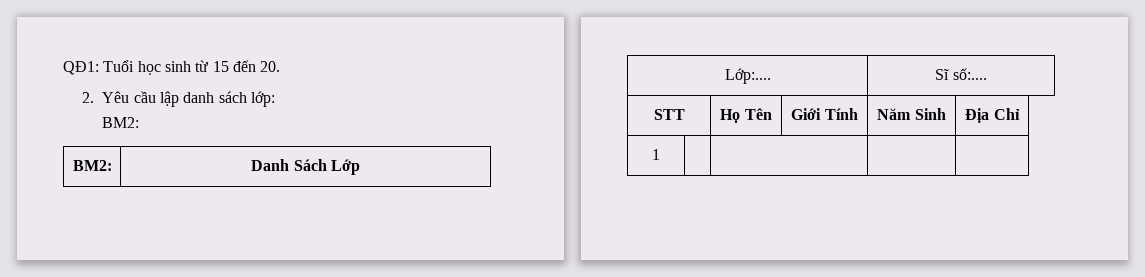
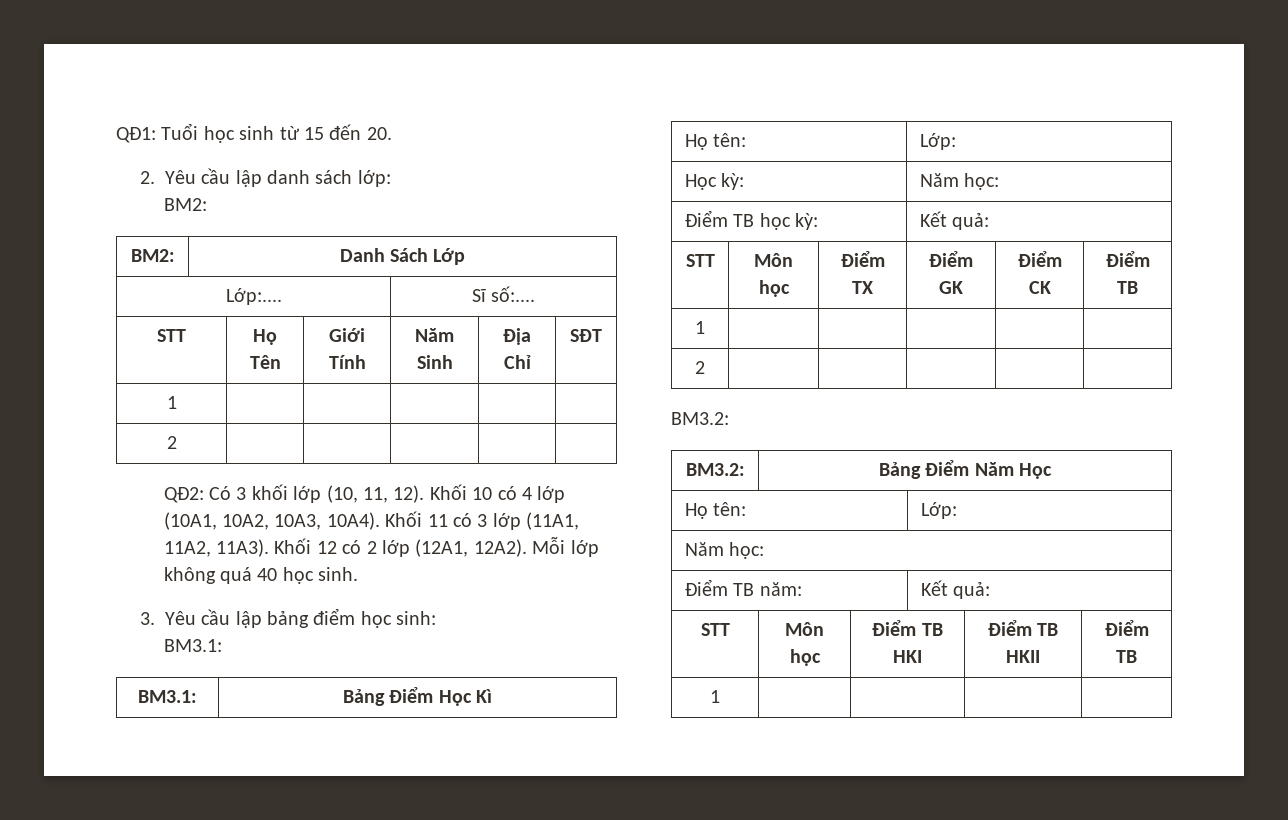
- STT | Họ Tên | Giới Tính | Năm Sinh | Địa Chỉ
+ STT | Họ Tên | Giới Tính | Năm Sinh | Địa Chỉ | SĐT
+ 1 | | | | |
+ 2 | | | | |
+ QĐ2: Có 3 khối lớp (10, 11, 12). Khối 10 có 4 lớp (10A1, 10A2, 10A3, 10A4). Khối 11 có 3 lớp (11A1, 11A2, 11A3). Khối 12 có 2 lớp (12A1, 12A2). Mỗi lớp không quá 40 học sinh.
+ 3. Yêu cầu lập bảng điểm học sinh:
+ BM3.1:
+ BM3.1: | Bảng Điểm Học Kì
+ Họ tên: | Lớp:
+ Học kỳ: | Năm học:
+ Điểm TB học kỳ: | Kết quả:
+ STT | Môn học | Điểm TX | Điểm GK | Điểm CK | Điểm TB
+ 1 | | | | |
+ 2 | | | | |
+ BM3.2:
+ BM3.2: | Bảng Điểm Năm Học
+ Họ tên: | Lớp:
+ Năm học:
+ Điểm TB năm: | Kết quả:
+ STT | Môn học | Điểm TB HKI | Điểm TB HKII | Điểm TB

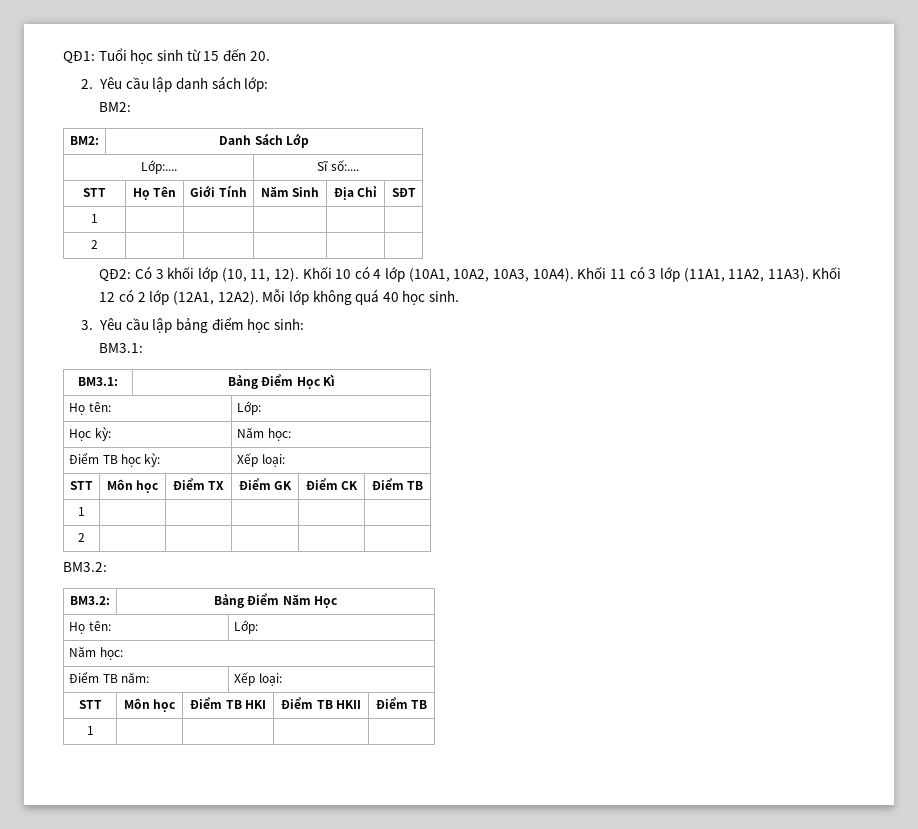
- Điểm TB học kỳ: | Kết quả:
+ Điểm TB học kỳ: | Xếp loại:
- Điểm TB năm: | Kết quả:
+ Điểm TB năm: | Xếp loại:

